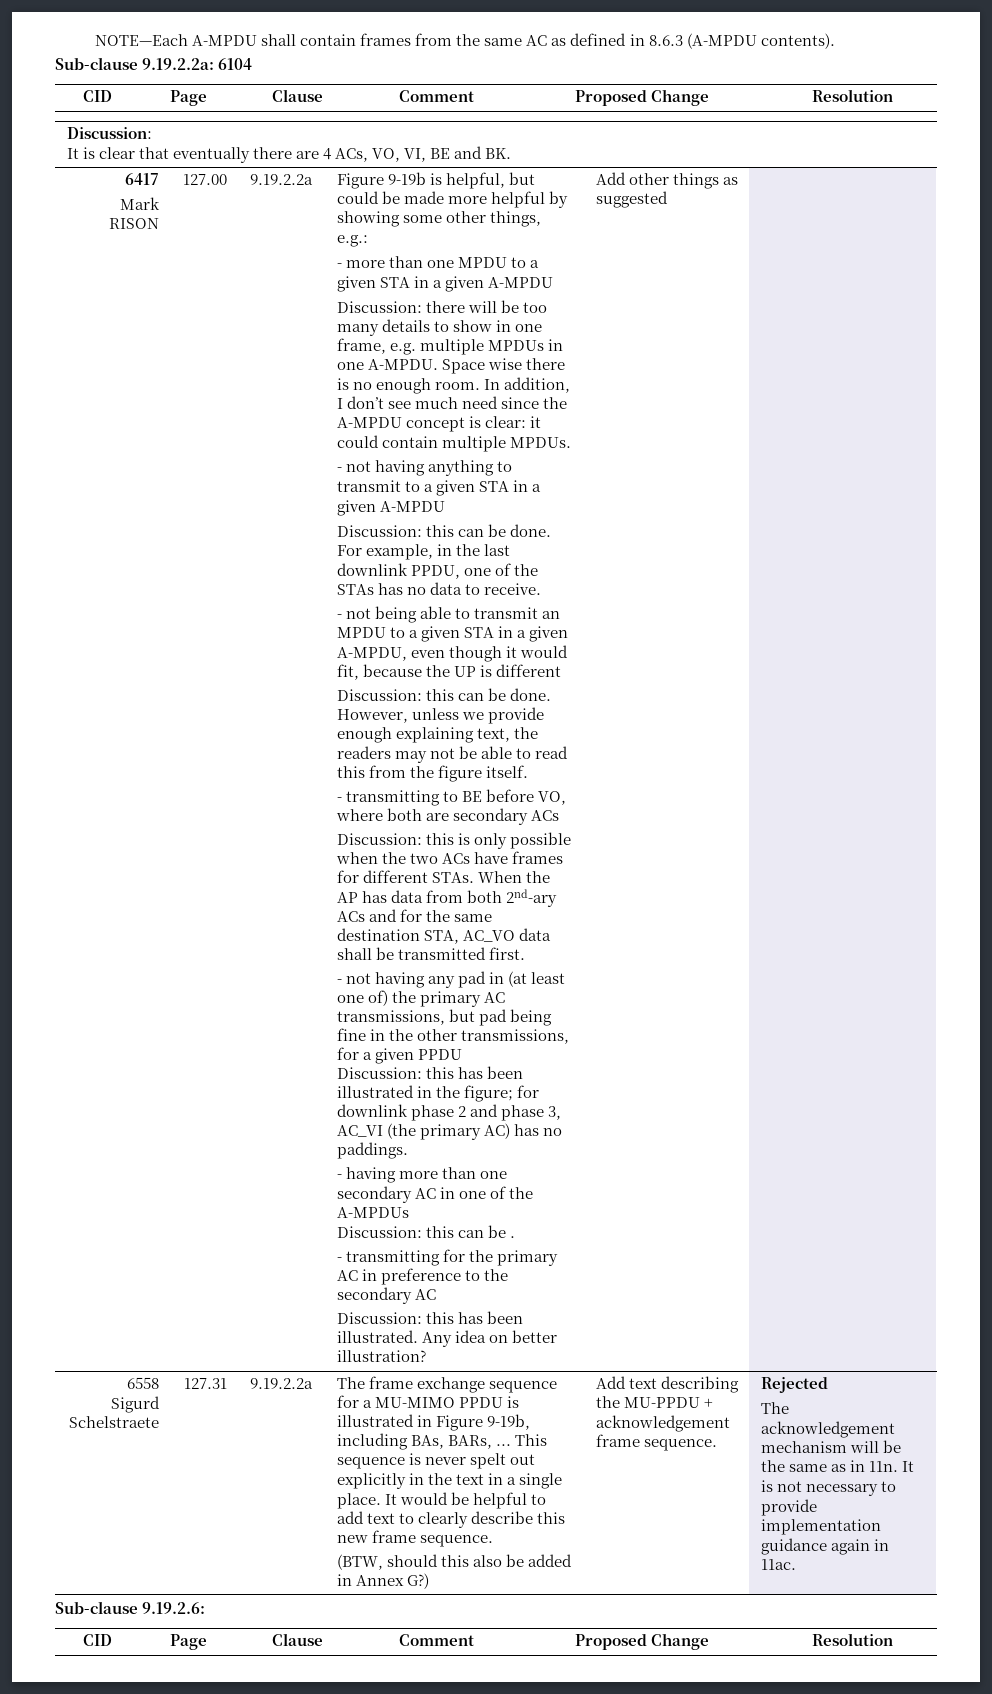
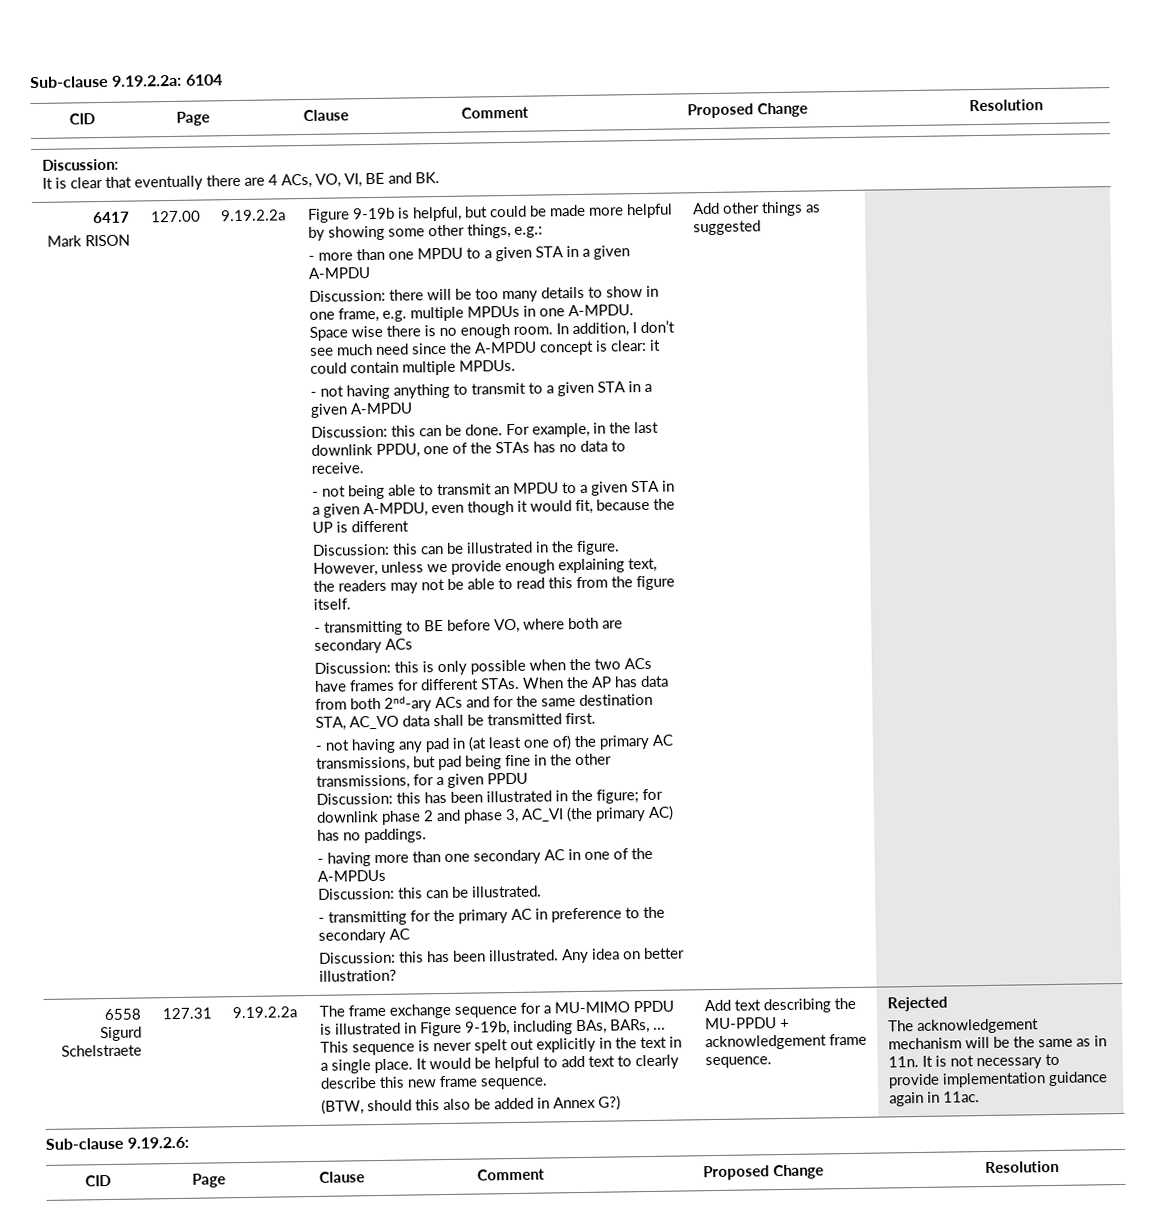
- NOTE—Each A-MPDU shall contain frames from the same AC as defined in 8.6.3 (A-MPDU contents).
  - not being able to transmit an MPDU to a given STA in a given A-MPDU, even though it would fit, because the UP is different
- Discussion: this can be done.
+ Discussion: this can be illustrated in the figure.
- Discussion: this can be .
+ Discussion: this can be illustrated.

